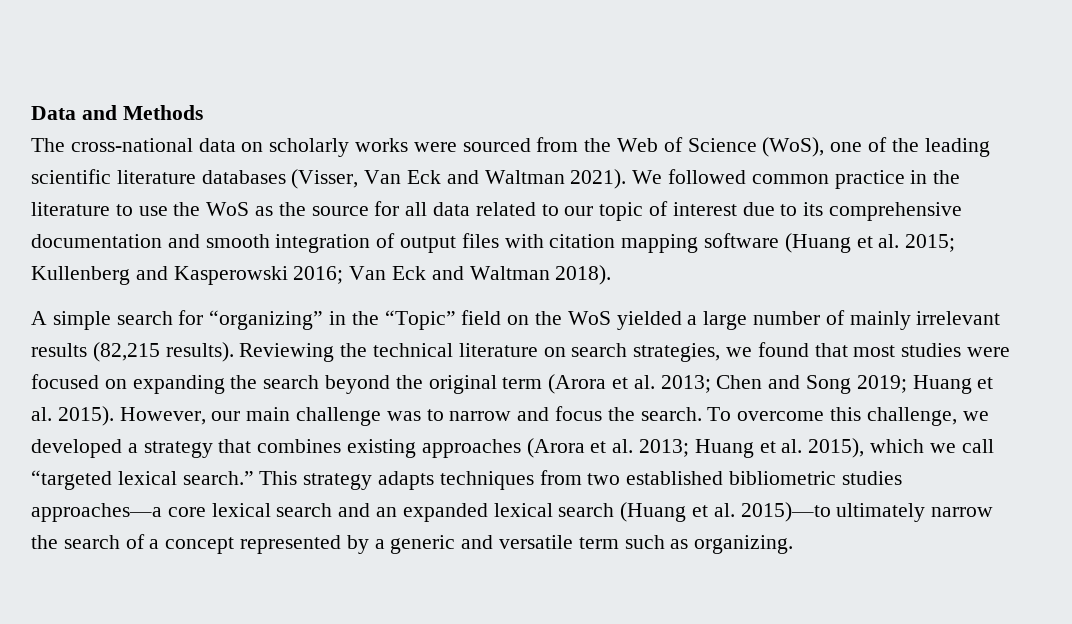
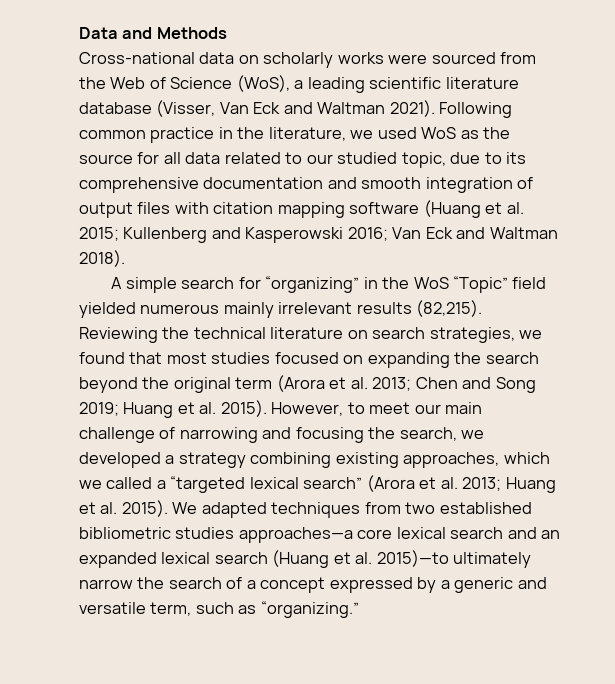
- The cross-national data on scholarly works were sourced from the Web of Science (WoS), one of the leading scientific literature databases (Visser, Van Eck and Waltman 2021).
+ Cross-national data on scholarly works were sourced from the Web of Science (WoS), a leading scientific literature database (Visser, Van Eck and Waltman 2021).
- We followed common practice in the literature to use the WoS as the source for all data related to our topic of interest due to its comprehensive documentation and smooth integration of output files with citation mapping software (Huang et al. 2015; Kullenberg and Kasperowski 2016; Van Eck and Waltman 2018).
+ Following common practice in the literature, we used WoS as the source for all data related to our studied topic, due to its comprehensive documentation and smooth integration of output files with citation mapping software (Huang et al. 2015; Kullenberg and Kasperowski 2016; Van Eck and Waltman 2018).
- A simple search for “organizing” in the “Topic” field on the WoS yielded a large number of mainly irrelevant results (82,215 results).
+ A simple search for “organizing” in the WoS “Topic” field yielded numerous mainly irrelevant results (82,215).
- Reviewing the technical literature on search strategies, we found that most studies were focused on expanding the search beyond the original term (Arora et al. 2013; Chen and Song 2019; Huang et al. 2015).
+ Reviewing the technical literature on search strategies, we found that most studies focused on expanding the search beyond the original term (Arora et al. 2013; Chen and Song 2019; Huang et al. 2015).
- However, our main challenge was to narrow and focus the search. To overcome this challenge, we developed a strategy that combines existing approaches (Arora et al. 2013; Huang et al. 2015), which we call “targeted lexical search.” This strategy adapts techniques from two established bibliometric studies approaches—a core lexical search and an expanded lexical search (Huang et al. 2015)—to ultimately narrow the search of a concept represented by a generic and versatile term such as organizing.
+ However, to meet our main challenge of narrowing and focusing the search, we developed a strategy combining existing approaches, which we called a “targeted lexical search” (Arora et al. 2013; Huang et al. 2015). We adapted techniques from two established bibliometric studies approaches—a core lexical search and an expanded lexical search (Huang et al. 2015)—to ultimately narrow the search of a concept expressed by a generic and versatile term, such as “organizing.”

